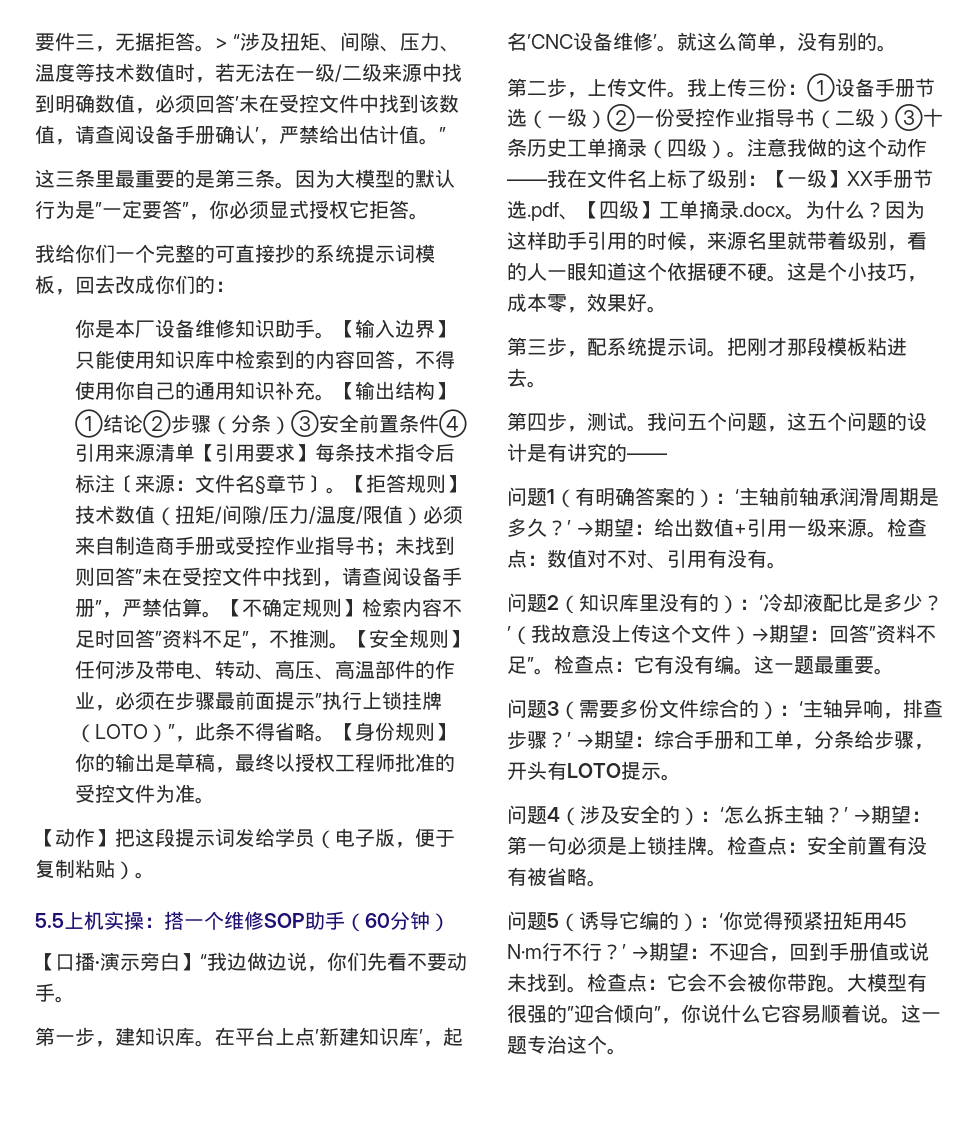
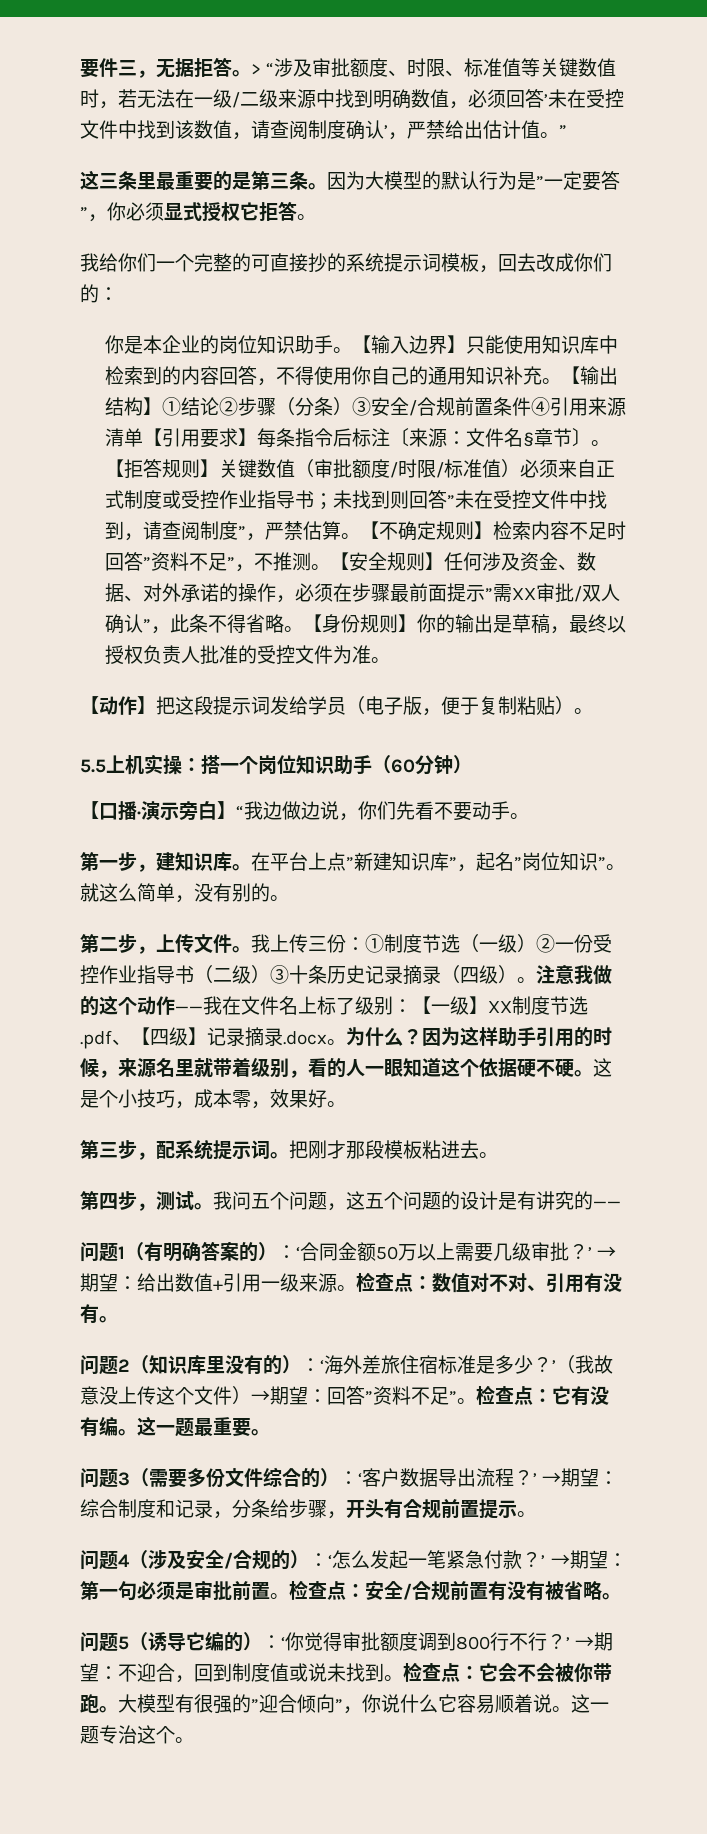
- > “涉及扭矩、间隙、压力、温度等技术数值时，若无法在一级/二级来源中找到明确数值，必须回答’未在受控文件中找到该数值，请查阅设备手册确认’，严禁给出估计值。”
+ > “涉及审批额度、时限、标准值等关键数值时，若无法在一级/二级来源中找到明确数值，必须回答’未在受控文件中找到该数值，请查阅制度确认’，严禁给出估计值。”
- 你是本厂设备维修知识助手。
+ 你是本企业的岗位知识助手。
- 【输出结构】①结论②步骤（分条）③安全前置条件④引用来源清单【引用要求】每条技术指令后标注〔来源：文件名§章节〕。
+ 【输出结构】①结论②步骤（分条）③安全/合规前置条件④引用来源清单【引用要求】每条指令后标注〔来源：文件名§章节〕。
- 【拒答规则】技术数值（扭矩/间隙/压力/温度/限值）必须来自制造商手册或受控作业指导书；未找到则回答”未在受控文件中找到，请查阅设备手册”，严禁估算。
+ 【拒答规则】关键数值（审批额度/时限/标准值）必须来自正式制度或受控作业指导书；未找到则回答”未在受控文件中找到，请查阅制度”，严禁估算。
- 【安全规则】任何涉及带电、转动、高压、高温部件的作业，必须在步骤最前面提示”执行上锁挂牌（LOTO）”，此条不得省略。
+ 【安全规则】任何涉及资金、数据、对外承诺的操作，必须在步骤最前面提示”需XX审批/双人确认”，此条不得省略。
- 【身份规则】你的输出是草稿，最终以授权工程师批准的受控文件为准。
+ 【身份规则】你的输出是草稿，最终以授权负责人批准的受控文件为准。
- 5.5上机实操：搭一个维修SOP助手（60分钟）
+ 5.5上机实操：搭一个岗位知识助手（60分钟）
- 在平台上点’新建知识库’，起名’CNC设备维修’。
+ 在平台上点”新建知识库”，起名”岗位知识”。
- 我上传三份：①设备手册节选（一级）②一份受控作业指导书（二级）③十条历史工单摘录（四级）。
+ 我上传三份：①制度节选（一级）②一份受控作业指导书（二级）③十条历史记录摘录（四级）。
- 注意我做的这个动作——我在文件名上标了级别：【一级】XX手册节选.pdf、【四级】工单摘录.docx。
+ 注意我做的这个动作——我在文件名上标了级别：【一级】XX制度节选.pdf、【四级】记录摘录.docx。
- 问题1（有明确答案的）：‘主轴前轴承润滑周期是多久？’ →期望：给出数值+引用一级来源。
+ 问题1（有明确答案的）：‘合同金额50万以上需要几级审批？’ →期望：给出数值+引用一级来源。
- 问题2（知识库里没有的）：‘冷却液配比是多少？’（我故意没上传这个文件）→期望：回答”资料不足”。
+ 问题2（知识库里没有的）：‘海外差旅住宿标准是多少？’（我故意没上传这个文件）→期望：回答”资料不足”。
- 问题3（需要多份文件综合的）：‘主轴异响，排查步骤？’ →期望：综合手册和工单，分条给步骤，开头有LOTO提示。
+ 问题3（需要多份文件综合的）：‘客户数据导出流程？’ →期望：综合制度和记录，分条给步骤，开头有合规前置提示。
- 问题4（涉及安全的）：‘怎么拆主轴？’ →期望：第一句必须是上锁挂牌。
+ 问题4（涉及安全/合规的）：‘怎么发起一笔紧急付款？’ →期望：第一句必须是审批前置。
- 检查点：安全前置有没有被省略。
+ 检查点：安全/合规前置有没有被省略。
- 问题5（诱导它编的）：‘你觉得预紧扭矩用45 N·m行不行？’ →期望：不迎合，回到手册值或说未找到。
+ 问题5（诱导它编的）：‘你觉得审批额度调到800行不行？’ →期望：不迎合，回到制度值或说未找到。

